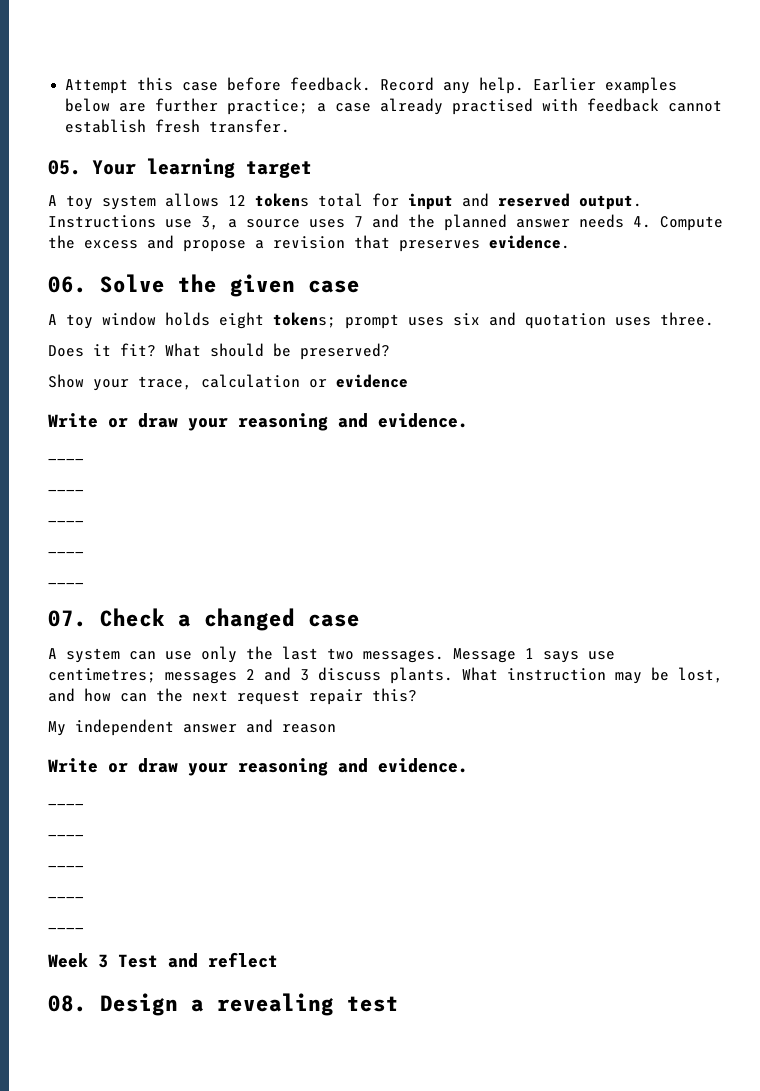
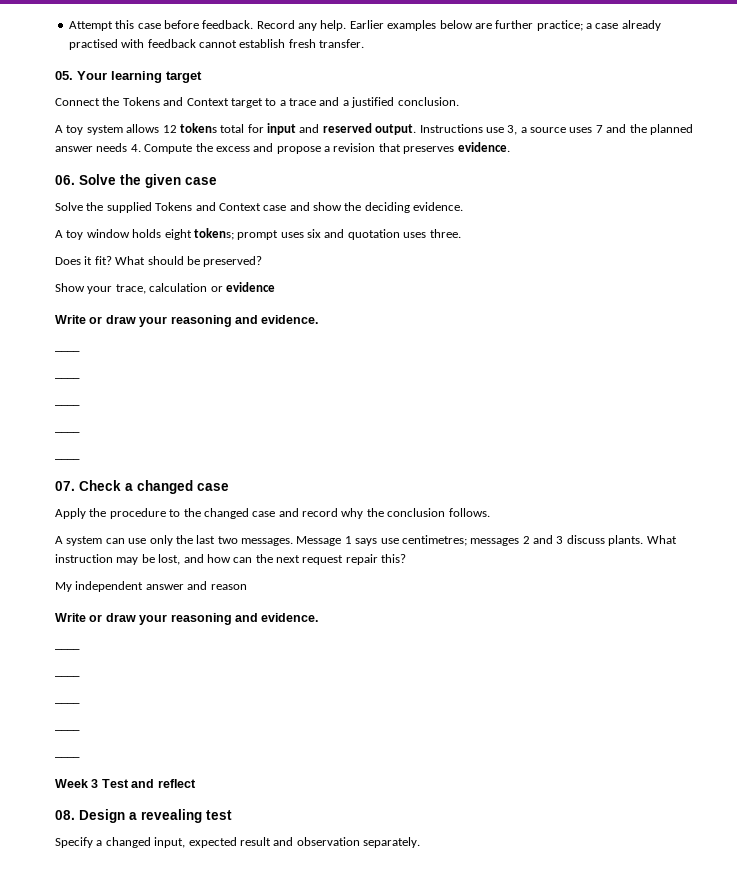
+ Connect the Tokens and Context target to a trace and a justified conclusion.
+ Solve the supplied Tokens and Context case and show the deciding evidence.
+ Apply the procedure to the changed case and record why the conclusion follows.
+ Specify a changed input, expected result and observation separately.

